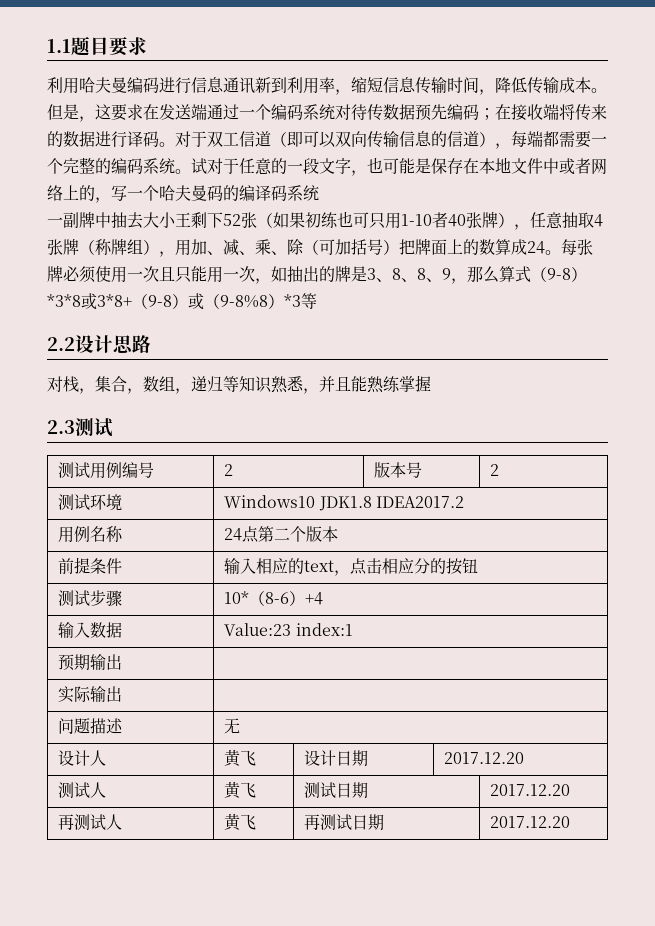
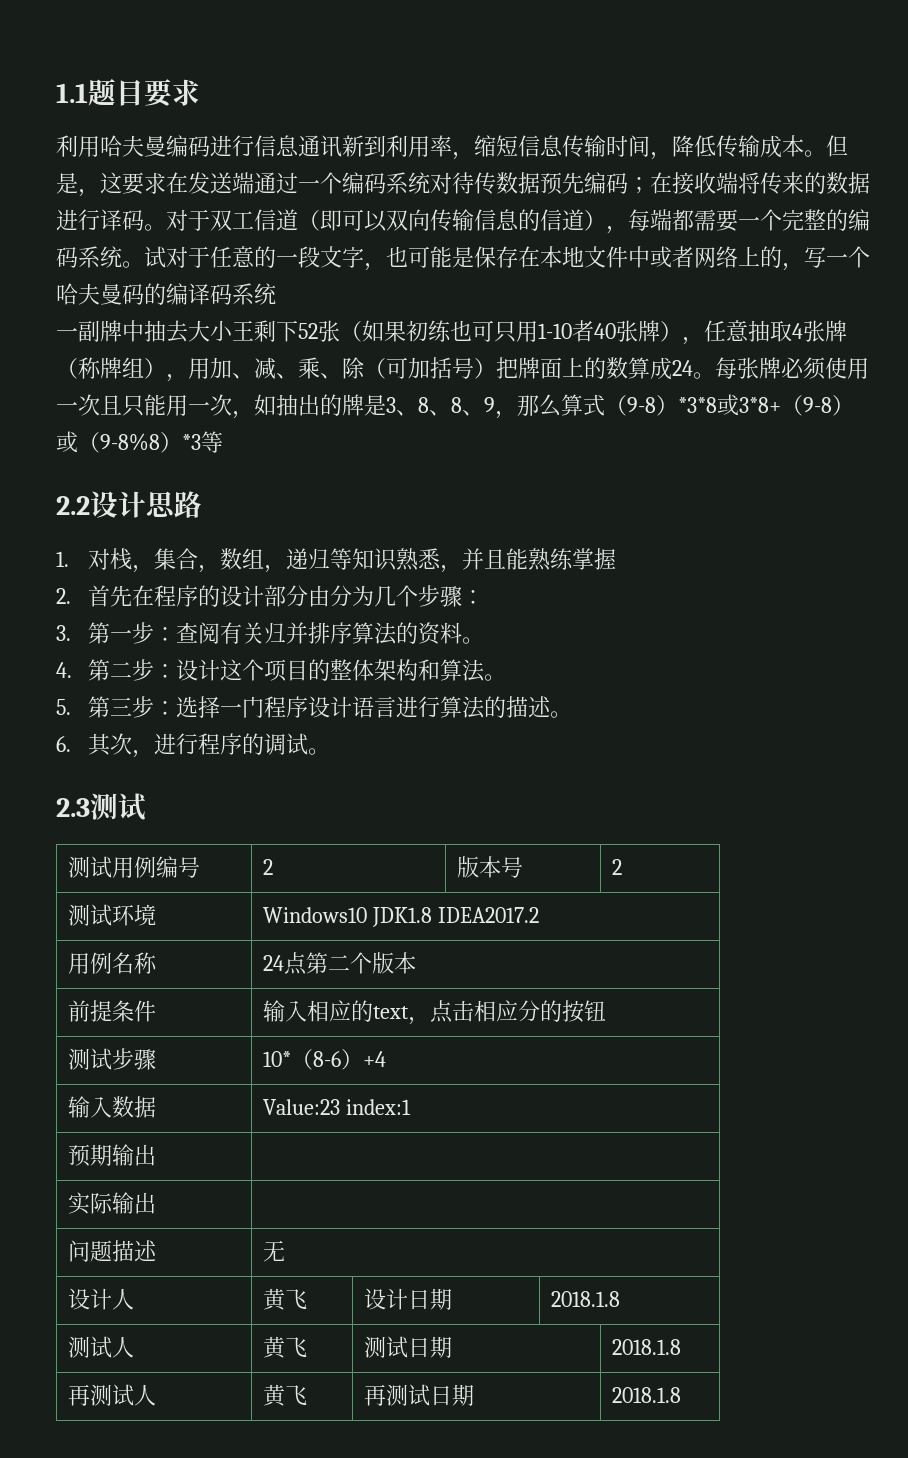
- 对栈，集合，数组，递归等知识熟悉，并且能熟练掌握
+ 1.对栈，集合，数组，递归等知识熟悉，并且能熟练掌握
+ 2.首先在程序的设计部分由分为几个步骤：
+ 3.第一步：查阅有关归并排序算法的资料。
+ 4.第二步：设计这个项目的整体架构和算法。
+ 5.第三步：选择一门程序设计语言进行算法的描述。
+ 6.其次，进行程序的调试。
- 设计人 | 黄飞 | 设计日期 | 2017.12.20
+ 设计人 | 黄飞 | 设计日期 | 2018.1.8
- 测试人 | 黄飞 | 测试日期 | 2017.12.20
+ 测试人 | 黄飞 | 测试日期 | 2018.1.8
- 再测试人 | 黄飞 | 再测试日期 | 2017.12.20
+ 再测试人 | 黄飞 | 再测试日期 | 2018.1.8

